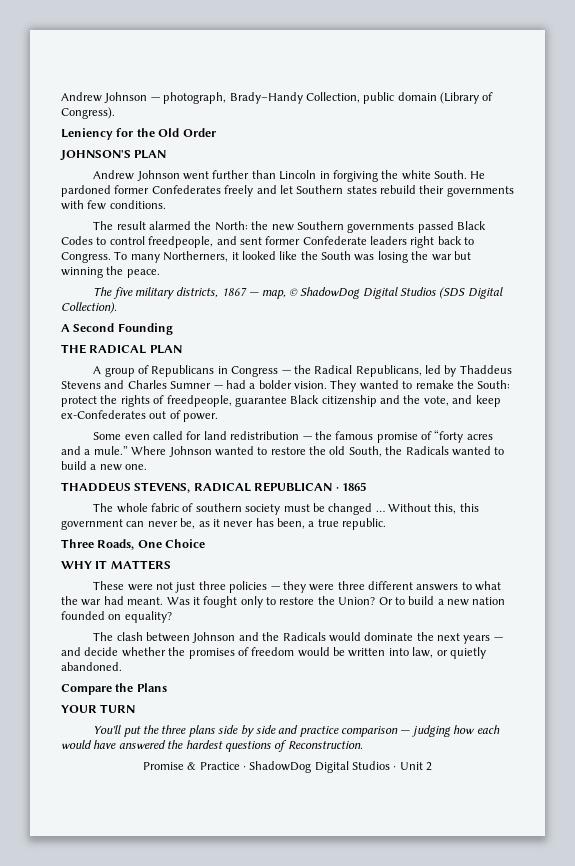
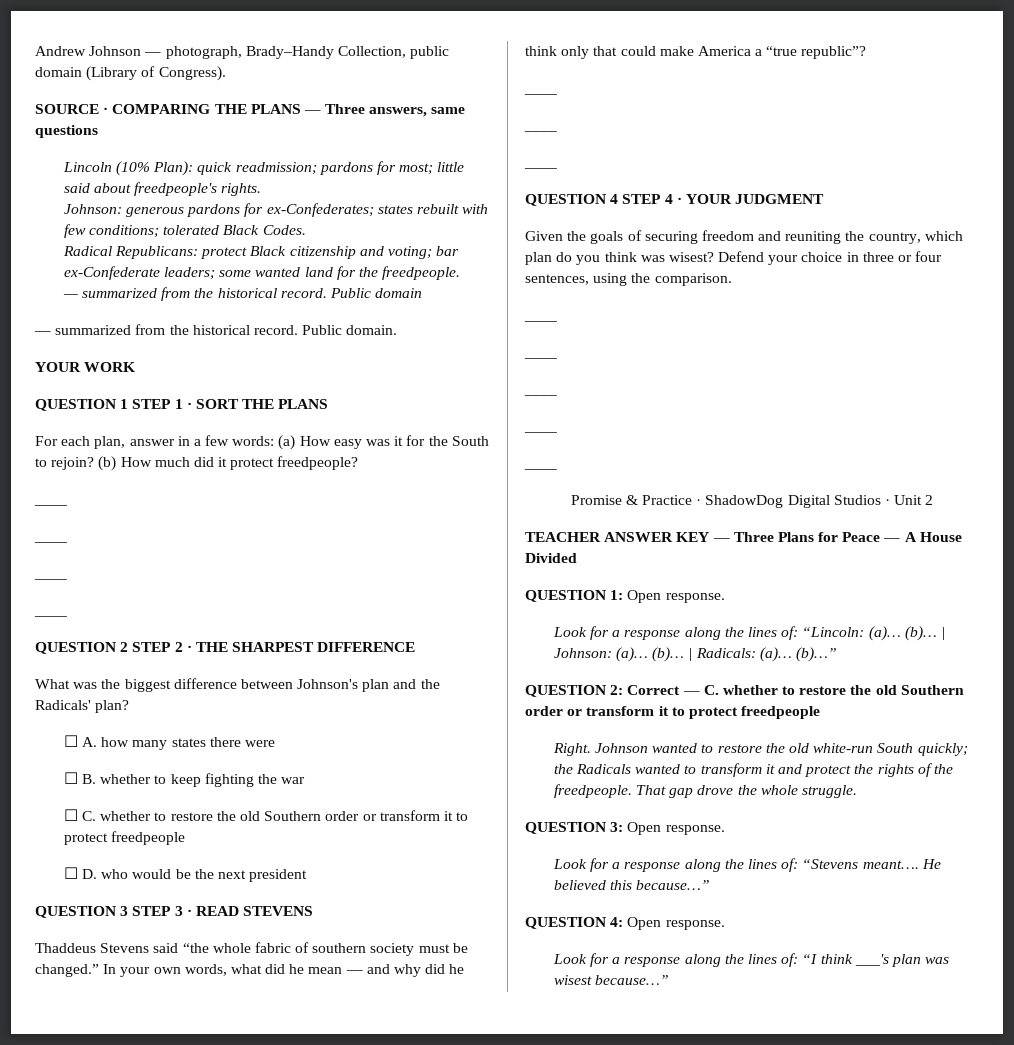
- Leniency for the Old Order
- JOHNSON'S PLAN
- Andrew Johnson went further than Lincoln in forgiving the white South. He pardoned former Confederates freely and let Southern states rebuild their governments with few conditions.
- The result alarmed the North: the new Southern governments passed Black Codes to control freedpeople, and sent former Confederate leaders right back to Congress. To many Northerners, it looked like the South was losing the war but winning the peace.
- The five military districts, 1867 — map, © ShadowDog Digital Studios (SDS Digital Collection).
- A Second Founding
- THE RADICAL PLAN
- A group of Republicans in Congress — the Radical Republicans, led by Thaddeus Stevens and Charles Sumner — had a bolder vision. They wanted to remake the South: protect the rights of freedpeople, guarantee Black citizenship and the vote, and keep ex-Confederates out of power.
- Some even called for land redistribution — the famous promise of “forty acres and a mule.” Where Johnson wanted to restore the old South, the Radicals wanted to build a new one.
- THADDEUS STEVENS, RADICAL REPUBLICAN · 1865
- The whole fabric of southern society must be changed … Without this, this government can never be, as it never has been, a true republic.
- Three Roads, One Choice
- WHY IT MATTERS
- These were not just three policies — they were three different answers to what the war had meant. Was it fought only to restore the Union? Or to build a new nation founded on equality?
- The clash between Johnson and the Radicals would dominate the next years — and decide whether the promises of freedom would be written into law, or quietly abandoned.
- Compare the Plans
- YOUR TURN
- You'll put the three plans side by side and practice comparison — judging how each would have answered the hardest questions of Reconstruction.
+ SOURCE · COMPARING THE PLANS — Three answers, same questions
+ Lincoln (10% Plan): quick readmission; pardons for most; little said about freedpeople's rights.
+ Johnson: generous pardons for ex-Confederates; states rebuilt with few conditions; tolerated Black Codes.
+ Radical Republicans: protect Black citizenship and voting; bar ex-Confederate leaders; some wanted land for the freedpeople.
+ — summarized from the historical record. Public domain
+ — summarized from the historical record. Public domain.
+ YOUR WORK
+ QUESTION 1 STEP 1 · SORT THE PLANS
+ For each plan, answer in a few words: (a) How easy was it for the South to rejoin? (b) How much did it protect freedpeople?
+ ____
+ ____
+ ____
+ ____
+ QUESTION 2 STEP 2 · THE SHARPEST DIFFERENCE
+ What was the biggest difference between Johnson's plan and the Radicals' plan?
+ ☐ A. how many states there were
+ ☐ B. whether to keep fighting the war
+ ☐ C. whether to restore the old Southern order or transform it to protect freedpeople
+ ☐ D. who would be the next president
+ QUESTION 3 STEP 3 · READ STEVENS
+ Thaddeus Stevens said “the whole fabric of southern society must be changed.” In your own words, what did he mean — and why did he think only that could make America a “true republic”?
+ ____
+ ____
+ ____
+ QUESTION 4 STEP 4 · YOUR JUDGMENT
+ Given the goals of securing freedom and reuniting the country, which plan do you think was wisest? Defend your choice in three or four sentences, using the comparison.
+ ____
+ ____
+ ____
+ ____
+ ____
+ TEACHER ANSWER KEY — Three Plans for Peace — A House Divided
+ QUESTION 1: Open response.
+ Look for a response along the lines of: “Lincoln: (a)… (b)… | Johnson: (a)… (b)… | Radicals: (a)… (b)…”
+ QUESTION 2: Correct — C. whether to restore the old Southern order or transform it to protect freedpeople
+ Right. Johnson wanted to restore the old white-run South quickly; the Radicals wanted to transform it and protect the rights of the freedpeople. That gap drove the whole struggle.
+ QUESTION 3: Open response.
+ Look for a response along the lines of: “Stevens meant…. He believed this because…”
+ QUESTION 4: Open response.
+ Look for a response along the lines of: “I think ___'s plan was wisest because…”

